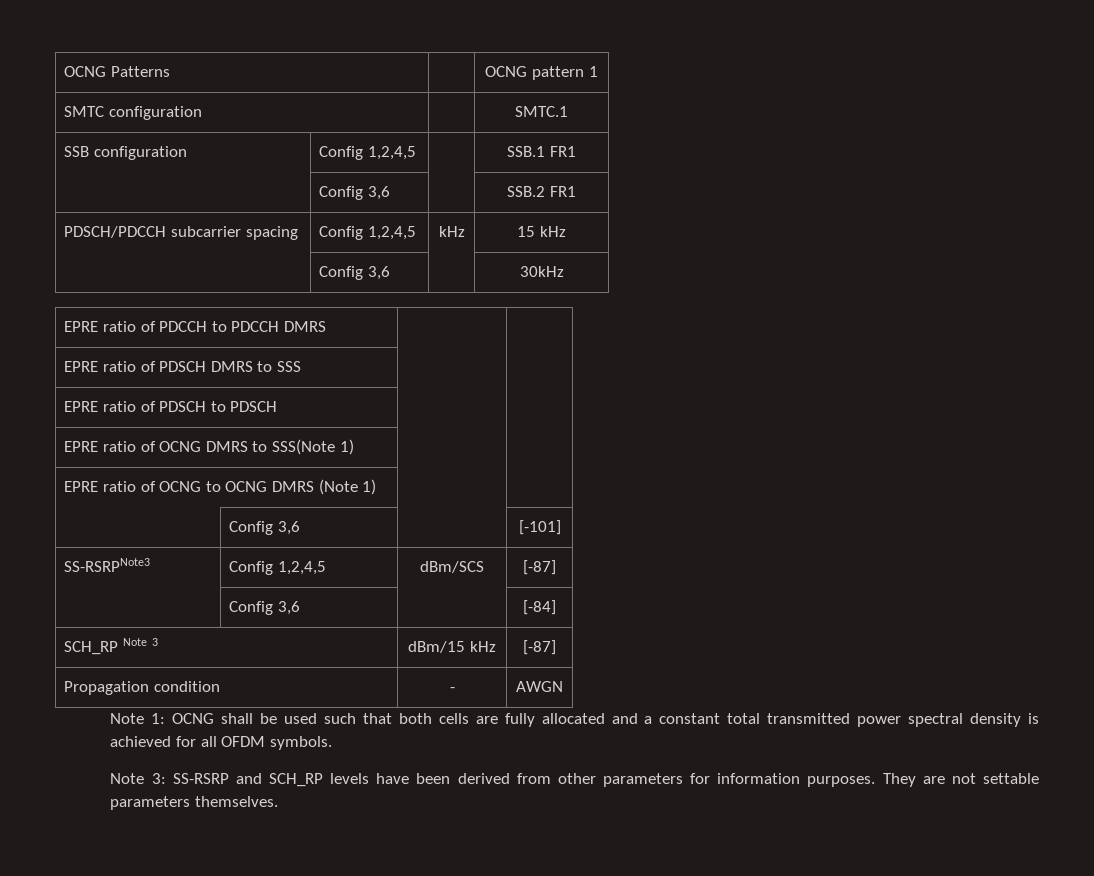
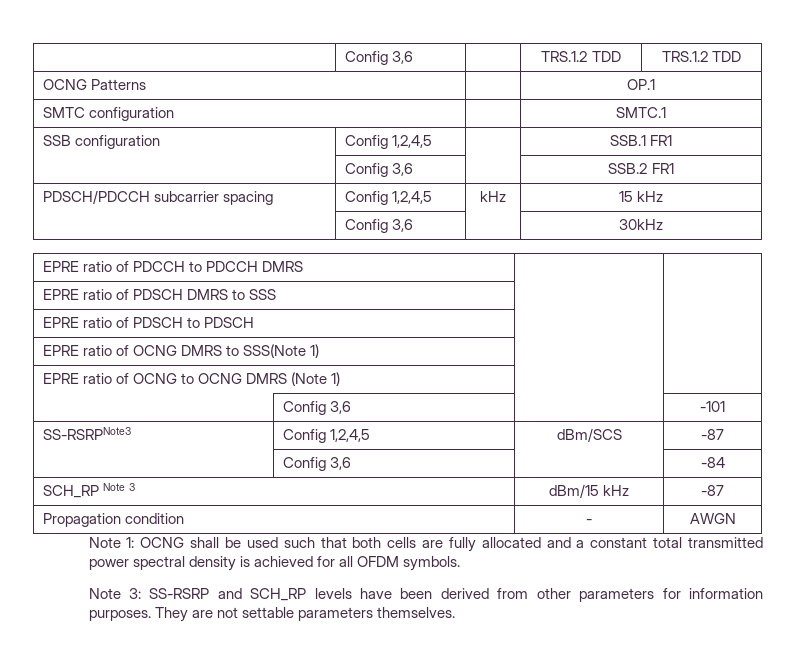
+ | Config 3,6 | | TRS.1.2 TDD | TRS.1.2 TDD
- OCNG Patterns | | OCNG pattern 1
+ OCNG Patterns | | OP.1
- | Config 3,6 | | [-101]
+ | Config 3,6 | | -101
- SS-RSRPNote3 | Config 1,2,4,5 | dBm/SCS | [-87]
- | Config 3,6 | | [-84]
+ SS-RSRPNote3 | Config 1,2,4,5 | dBm/SCS | -87
+ | Config 3,6 | | -84
- SCH_RP Note 3 | dBm/15 kHz | [-87]
+ SCH_RP Note 3 | dBm/15 kHz | -87

